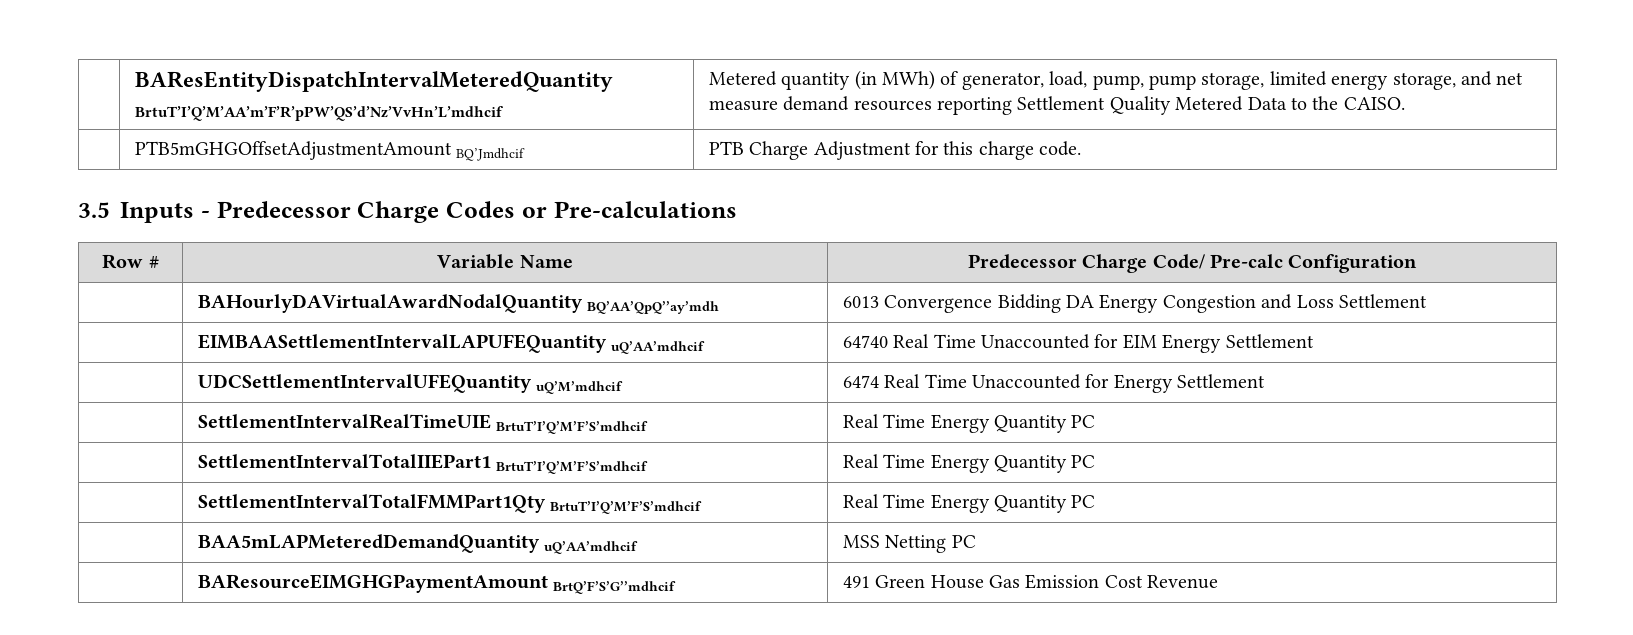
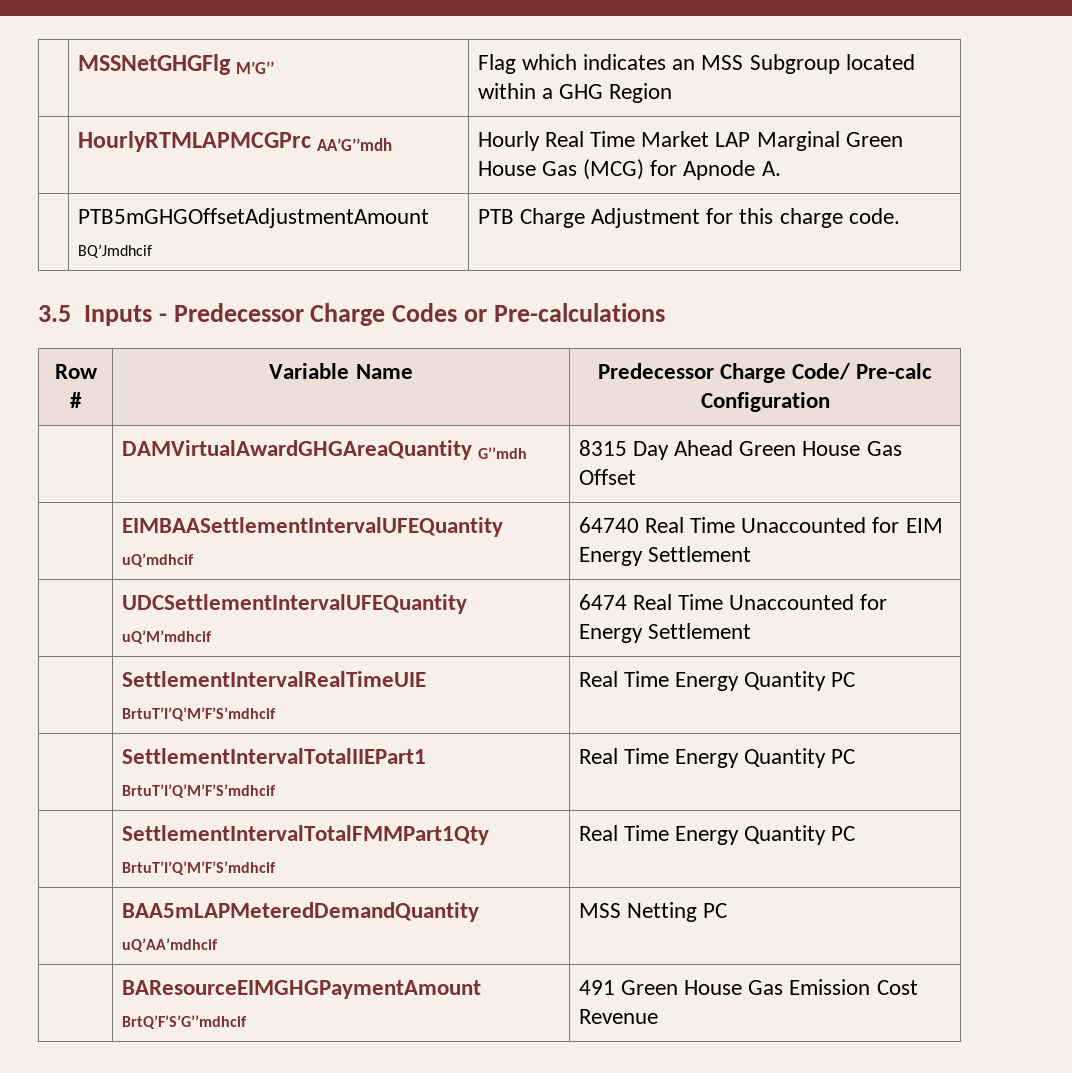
- | BAResEntityDispatchIntervalMeteredQuantity BrtuT’I’Q’M’AA’m’F’R’pPW’QS’d’Nz’VvHn’L’mdhcif | Metered quantity (in MWh) of generator, load, pump, pump storage, limited energy storage, and net measure demand resources reporting Settlement Quality Metered Data to the CAISO.
+ | MSSNetGHGFlg M’G’’ | Flag which indicates an MSS Subgroup located within a GHG Region
+ | HourlyRTMLAPMCGPrc AA’G’’mdh | Hourly Real Time Market LAP Marginal Green House Gas (MCG) for Apnode A.
- | BAHourlyDAVirtualAwardNodalQuantity BQ’AA’QpQ’’ay’mdh | 6013 Convergence Bidding DA Energy Congestion and Loss Settlement
- | EIMBAASettlementIntervalLAPUFEQuantity uQ’AA’mdhcif | 64740 Real Time Unaccounted for EIM Energy Settlement
+ | DAMVirtualAwardGHGAreaQuantity G’’mdh | 8315 Day Ahead Green House Gas Offset
+ | EIMBAASettlementIntervalUFEQuantity uQ’mdhcif | 64740 Real Time Unaccounted for EIM Energy Settlement

